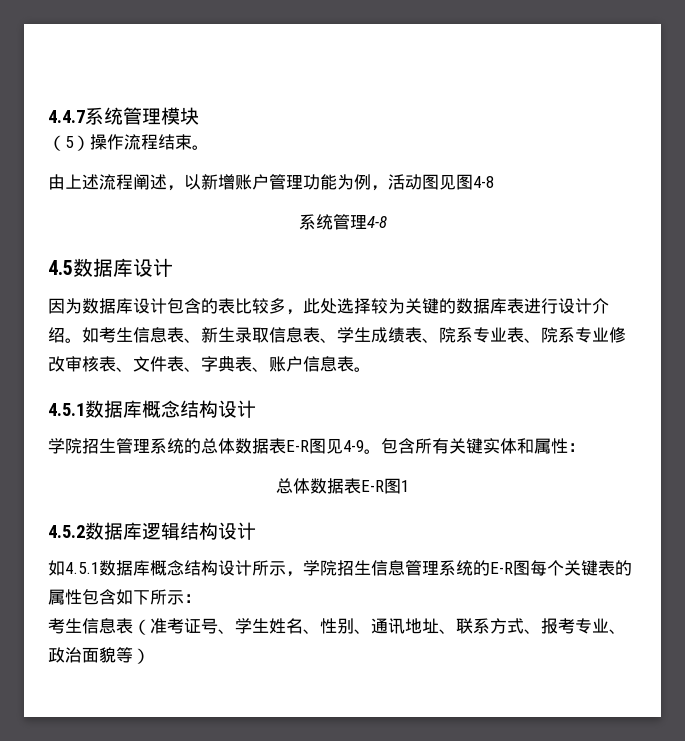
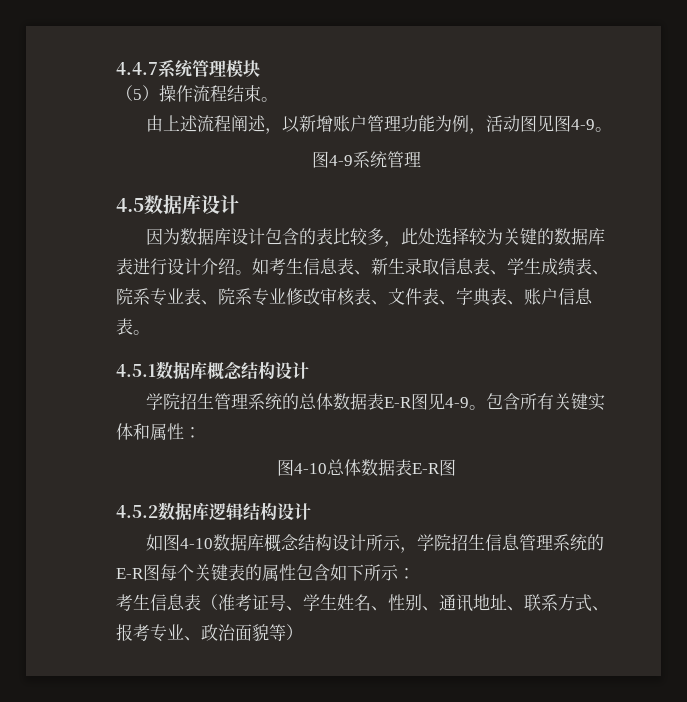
- 由上述流程阐述，以新增账户管理功能为例，活动图见图4-8
- 系统管理4-8
+ 由上述流程阐述，以新增账户管理功能为例，活动图见图4-9。
+ 图4-9系统管理
- 总体数据表E-R图1
+ 图4-10总体数据表E-R图
- 如4.5.1数据库概念结构设计所示，学院招生信息管理系统的E-R图每个关键表的属性包含如下所示：
+ 如图4-10数据库概念结构设计所示，学院招生信息管理系统的E-R图每个关键表的属性包含如下所示：

